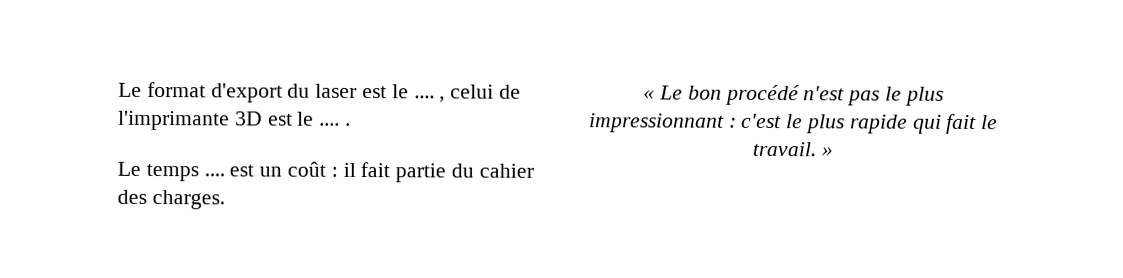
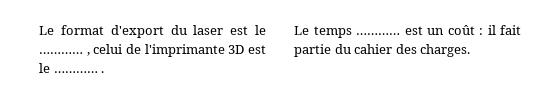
- Le format d'export du laser est le .... , celui de l'imprimante 3D est le .... .
+ Le format d'export du laser est le ………… , celui de l'imprimante 3D est le ………… .
- Le temps .... est un coût : il fait partie du cahier des charges.
+ Le temps ………… est un coût : il fait partie du cahier des charges.
- « Le bon procédé n'est pas le plus impressionnant : c'est le plus rapide qui fait le travail. »

